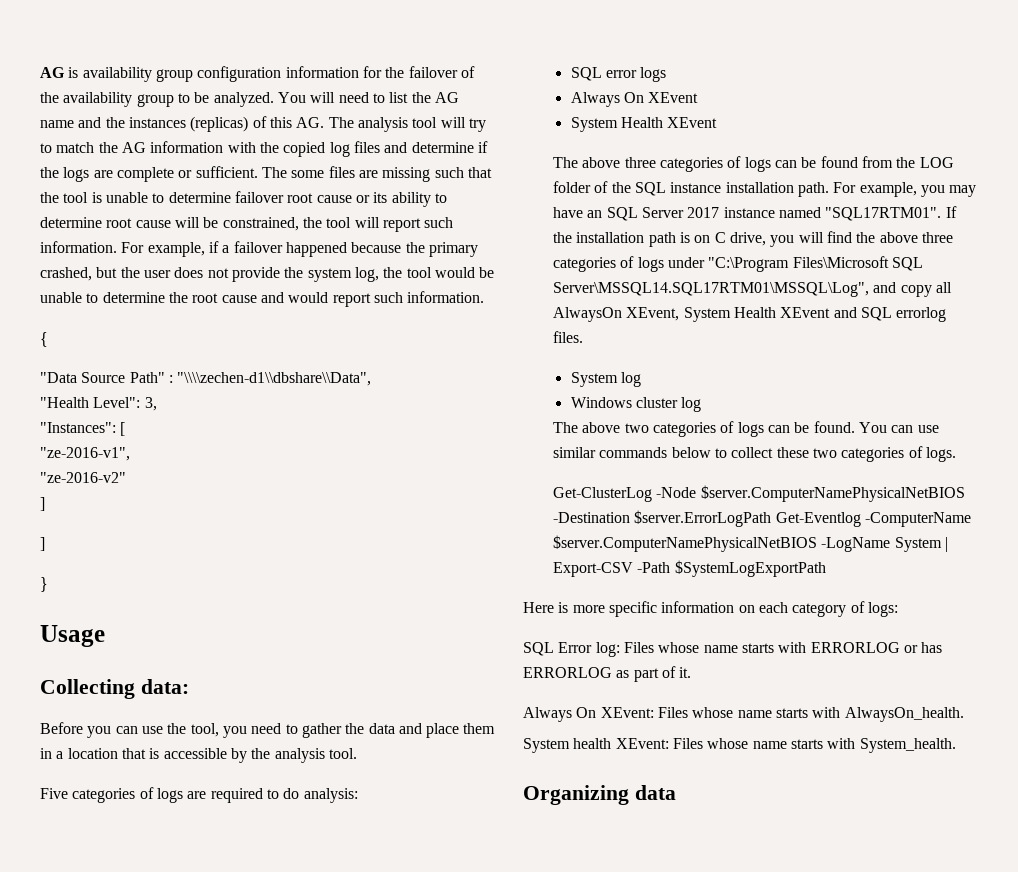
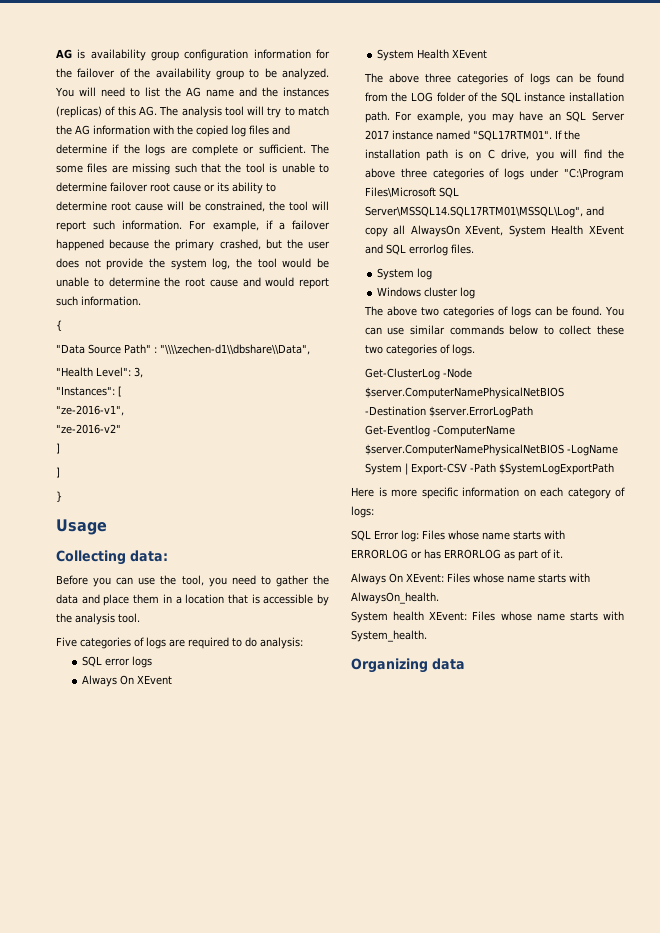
- Get-ClusterLog -Node $server.ComputerNamePhysicalNetBIOS -Destination $server.ErrorLogPath Get-Eventlog -ComputerName $server.ComputerNamePhysicalNetBIOS -LogName System | Export-CSV -Path $SystemLogExportPath
+ Get-ClusterLog -Node $server.ComputerNamePhysicalNetBIOS -Destination $server.ErrorLogPath
+ Get-Eventlog -ComputerName $server.ComputerNamePhysicalNetBIOS -LogName System | Export-CSV -Path $SystemLogExportPath

